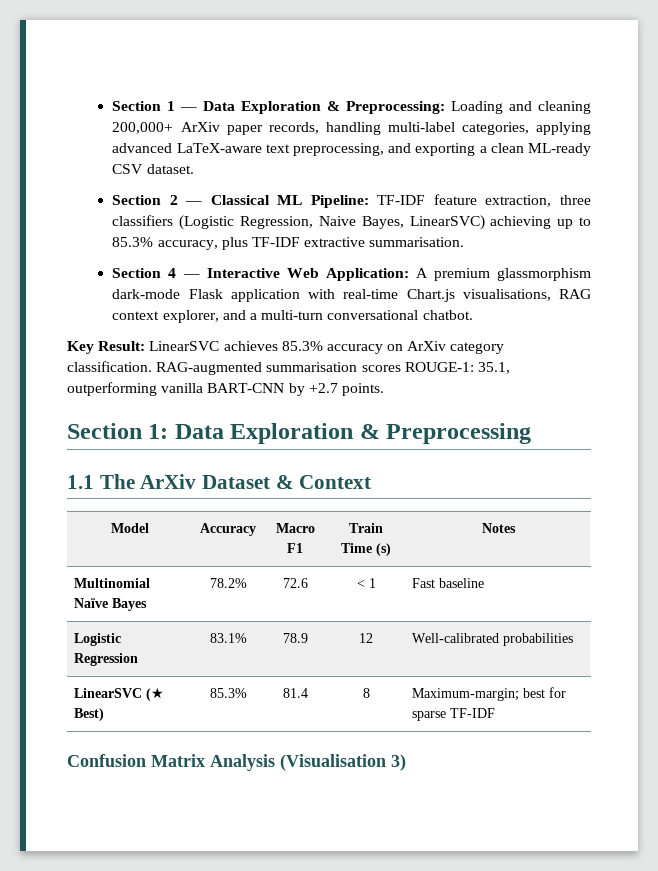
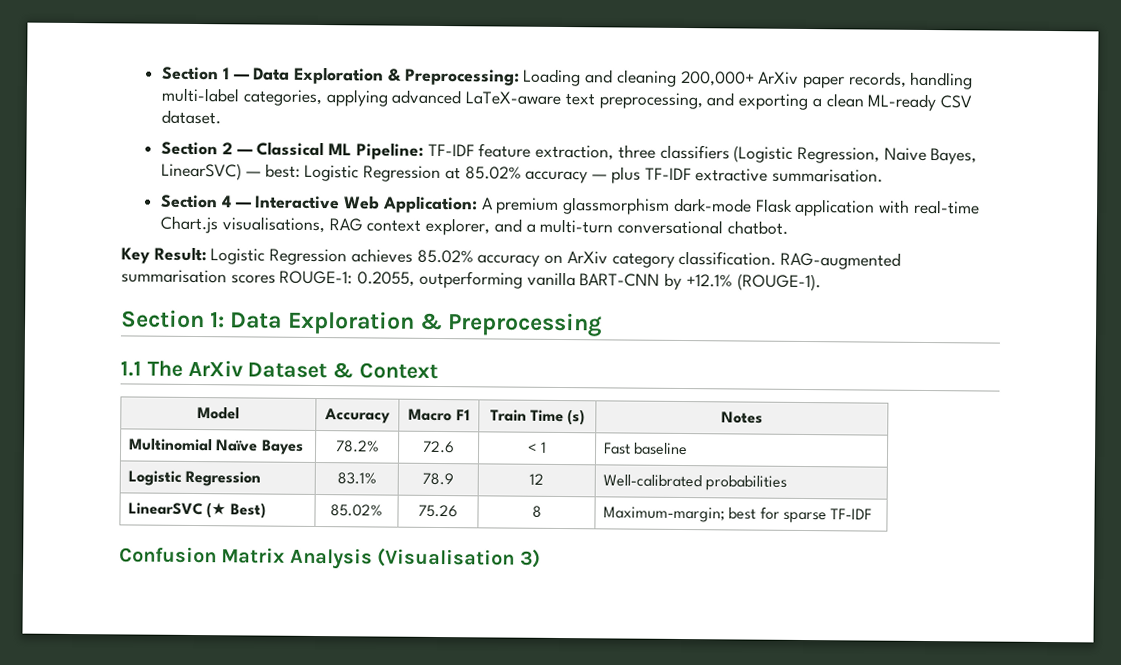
- Section 2 — Classical ML Pipeline: TF-IDF feature extraction, three classifiers (Logistic Regression, Naive Bayes, LinearSVC) achieving up to 85.3% accuracy, plus TF-IDF extractive summarisation.
+ Section 2 — Classical ML Pipeline: TF-IDF feature extraction, three classifiers (Logistic Regression, Naive Bayes, LinearSVC) — best: Logistic Regression at 85.02% accuracy — plus TF-IDF extractive summarisation.
- Key Result: LinearSVC achieves 85.3% accuracy on ArXiv category classification.
+ Key Result: Logistic Regression achieves 85.02% accuracy on ArXiv category classification.
- RAG-augmented summarisation scores ROUGE-1: 35.1, outperforming vanilla BART-CNN by +2.7 points.
+ RAG-augmented summarisation scores ROUGE-1: 0.2055, outperforming vanilla BART-CNN by +12.1% (ROUGE-1).
- LinearSVC (★ Best) | 85.3% | 81.4 | 8 | Maximum-margin; best for sparse TF-IDF
+ LinearSVC (★ Best) | 85.02% | 75.26 | 8 | Maximum-margin; best for sparse TF-IDF

